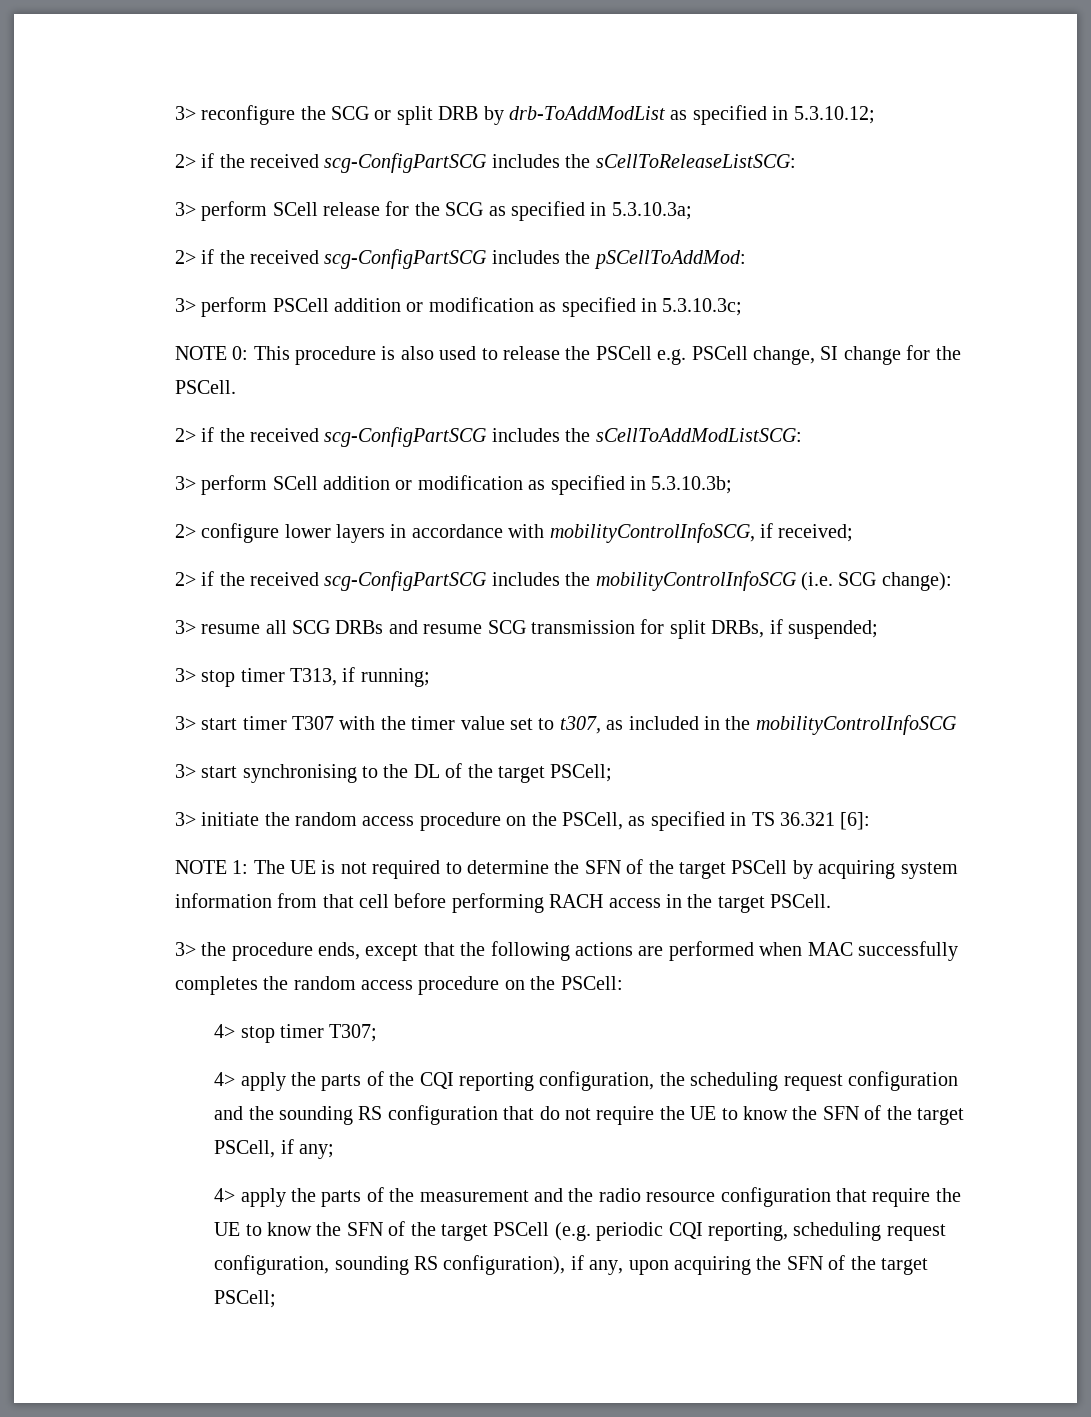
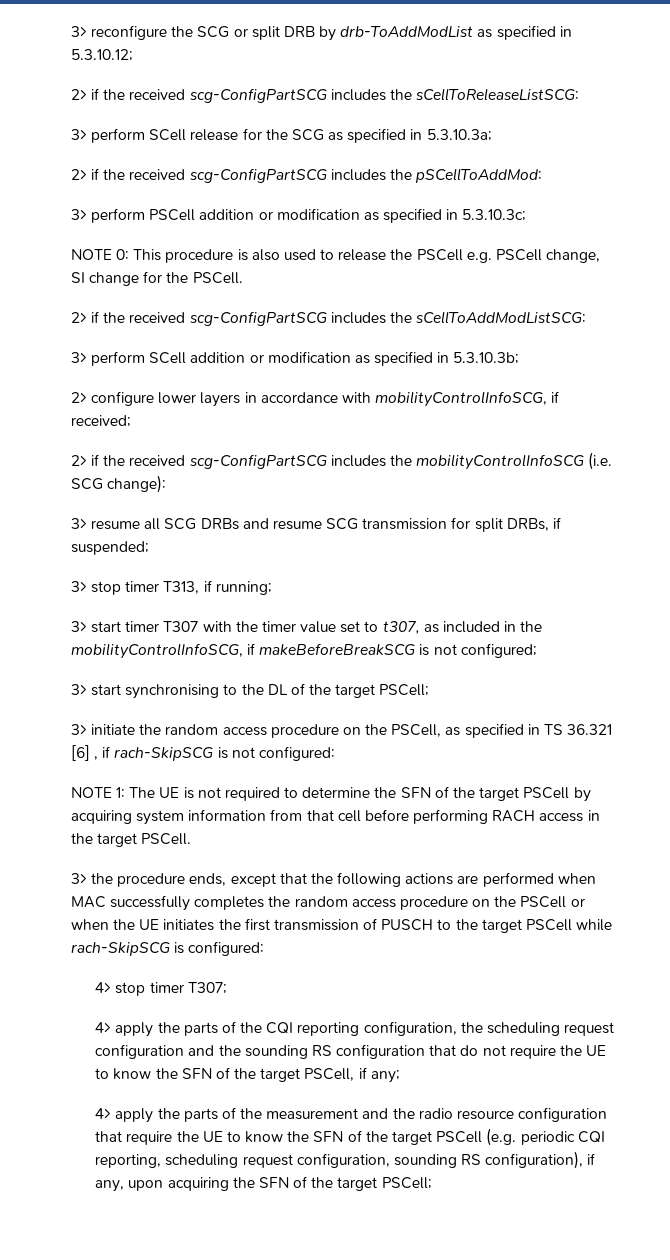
- 3> start timer T307 with the timer value set to t307, as included in the mobilityControlInfoSCG
+ 3> start timer T307 with the timer value set to t307, as included in the mobilityControlInfoSCG, if makeBeforeBreakSCG is not configured;
- 3> initiate the random access procedure on the PSCell, as specified in TS 36.321 [6]:
+ 3> initiate the random access procedure on the PSCell, as specified in TS 36.321 [6] , if rach-SkipSCG is not configured:
- 3> the procedure ends, except that the following actions are performed when MAC successfully completes the random access procedure on the PSCell:
+ 3> the procedure ends, except that the following actions are performed when MAC successfully completes the random access procedure on the PSCell or when the UE initiates the first transmission of PUSCH to the target PSCell while rach-SkipSCG is configured:

